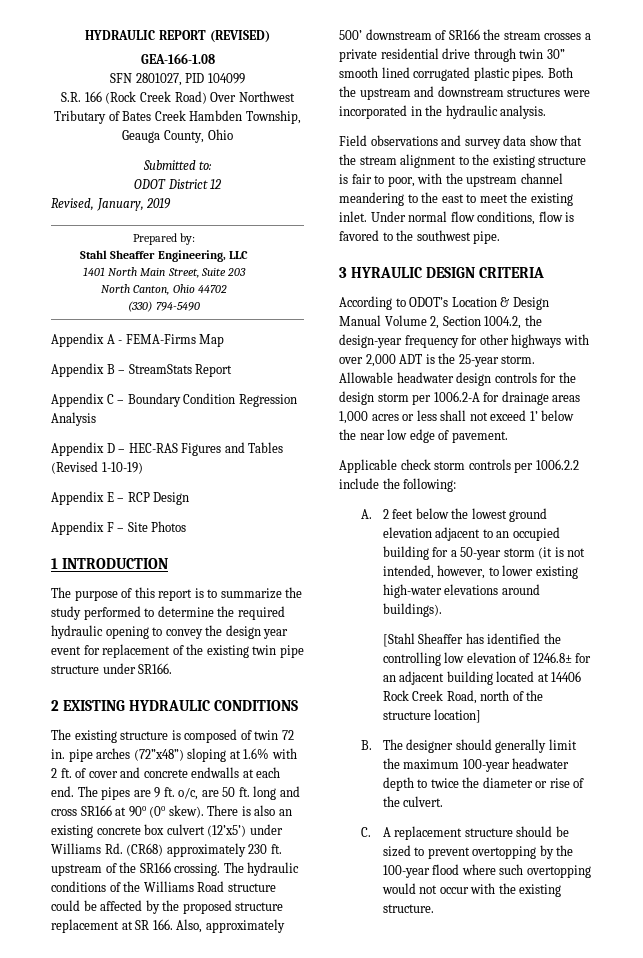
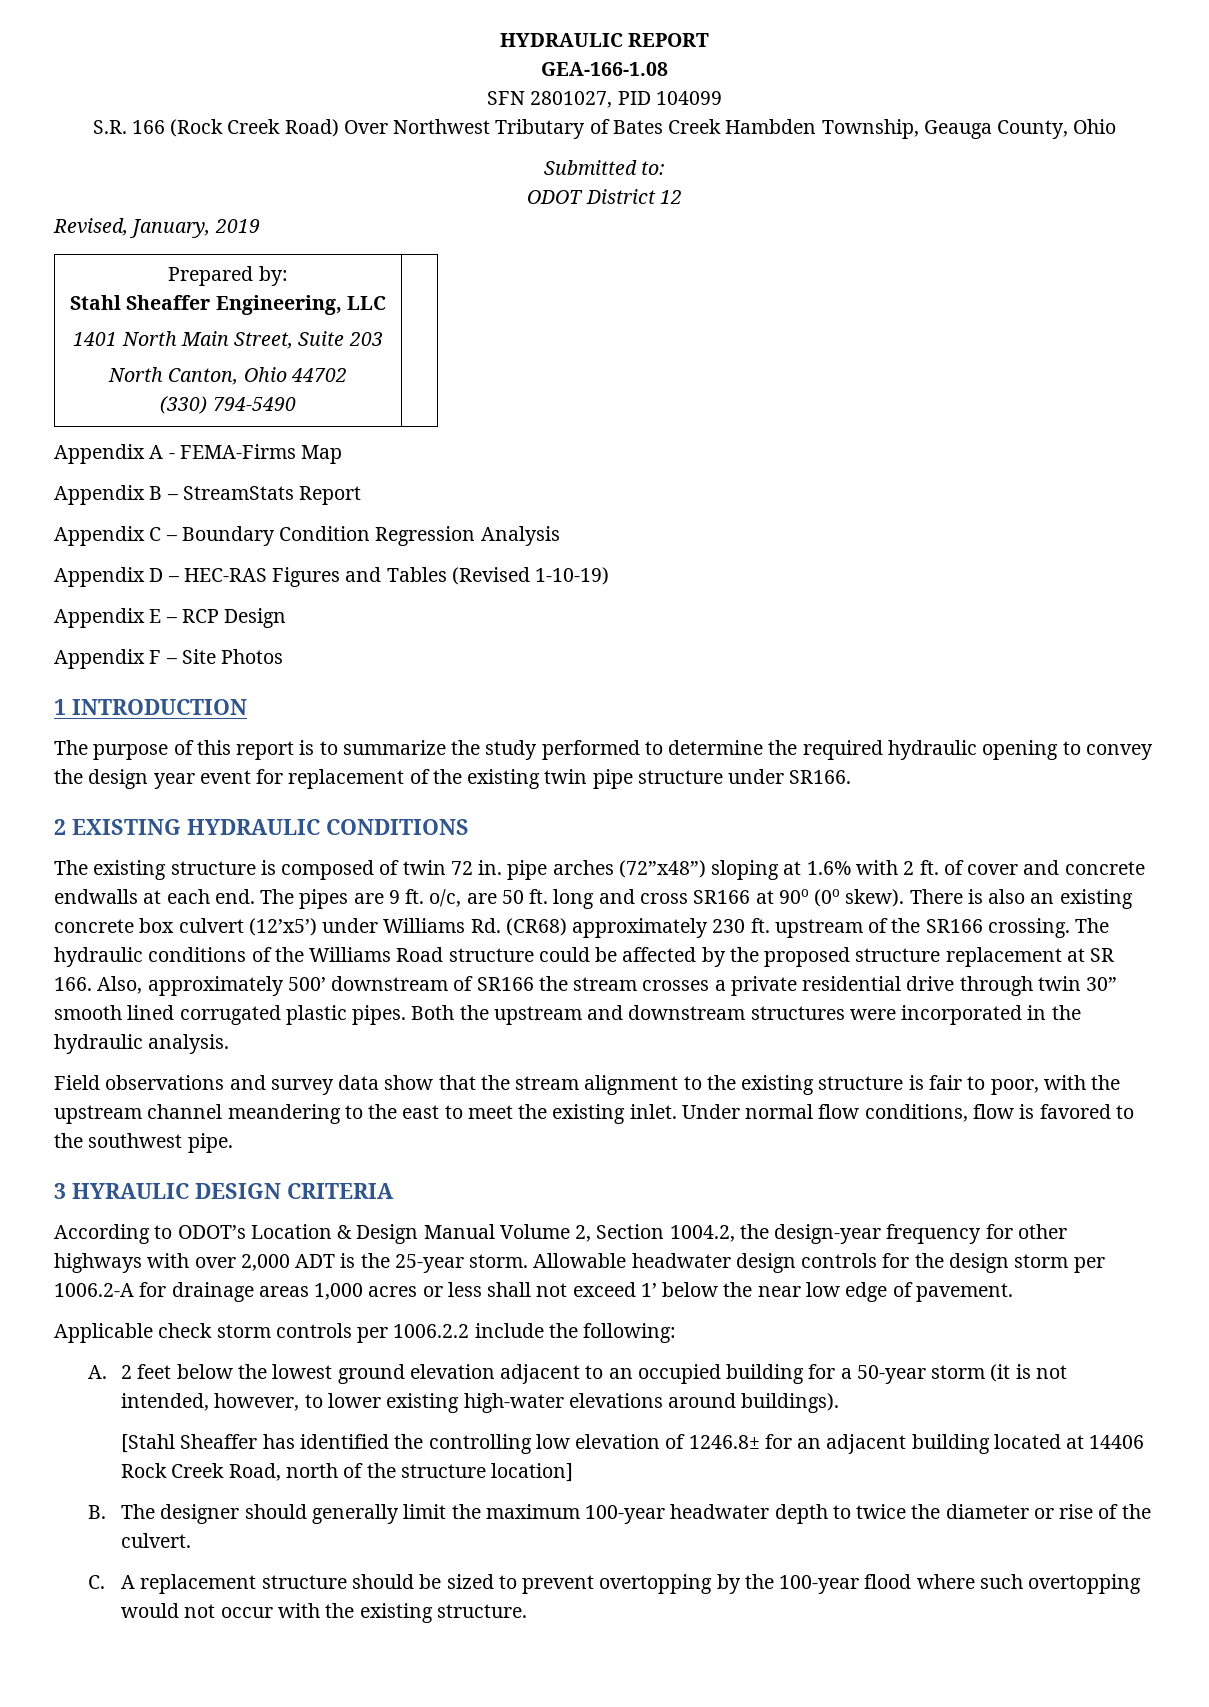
- HYDRAULIC REPORT (REVISED)
+ HYDRAULIC REPORT

